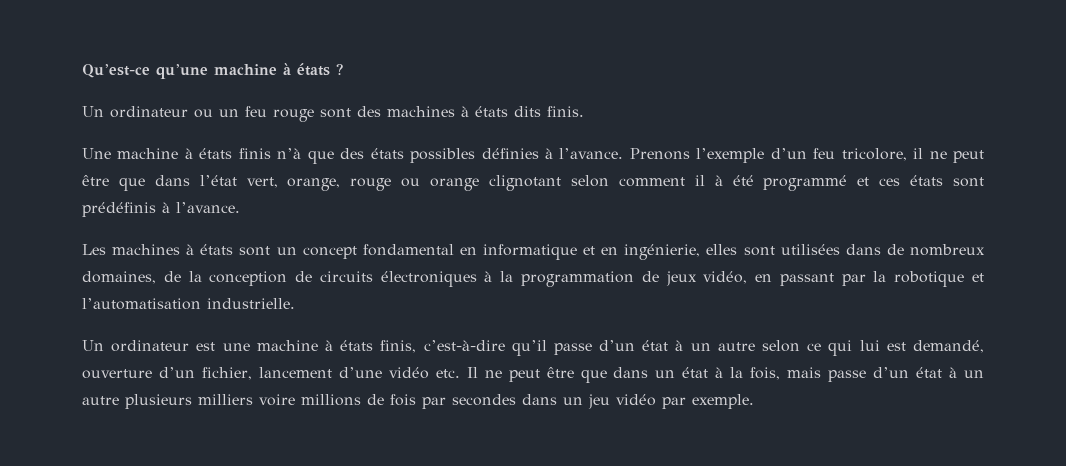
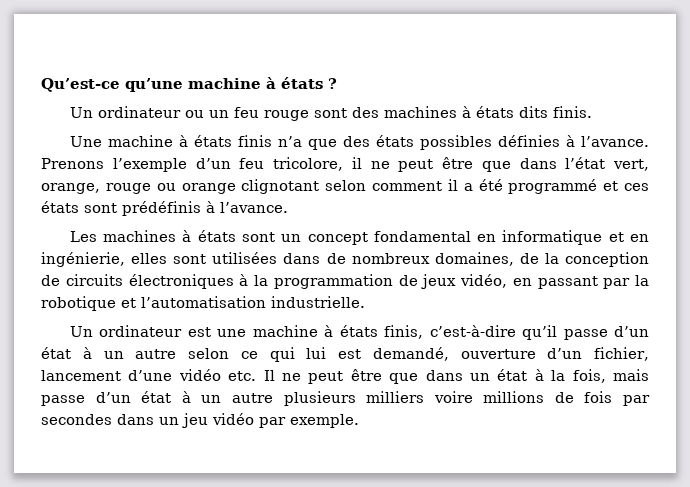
- Une machine à états finis n’à que des états possibles définies à l’avance.
+ Une machine à états finis n’a que des états possibles définies à l’avance.
- Prenons l’exemple d’un feu tricolore, il ne peut être que dans l’état vert, orange, rouge ou orange clignotant selon comment il à été programmé et ces états sont prédéfinis à l’avance.
+ Prenons l’exemple d’un feu tricolore, il ne peut être que dans l’état vert, orange, rouge ou orange clignotant selon comment il a été programmé et ces états sont prédéfinis à l’avance.

